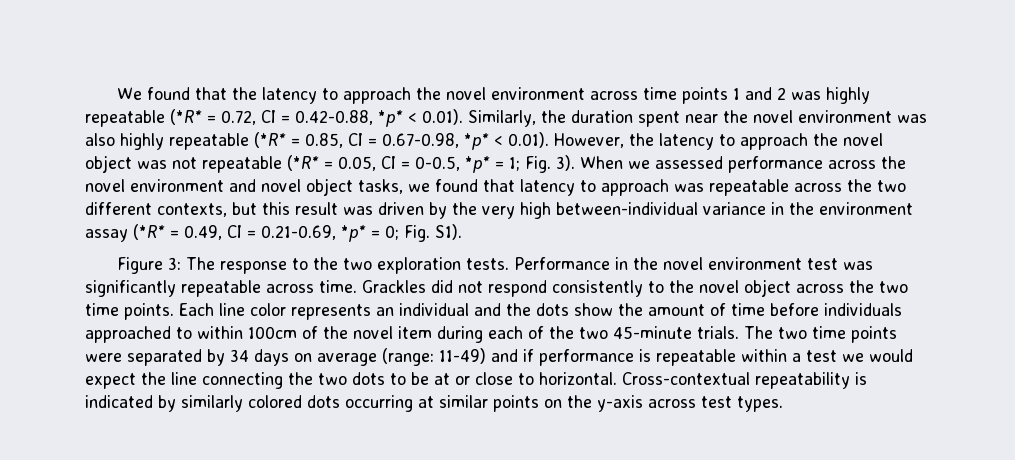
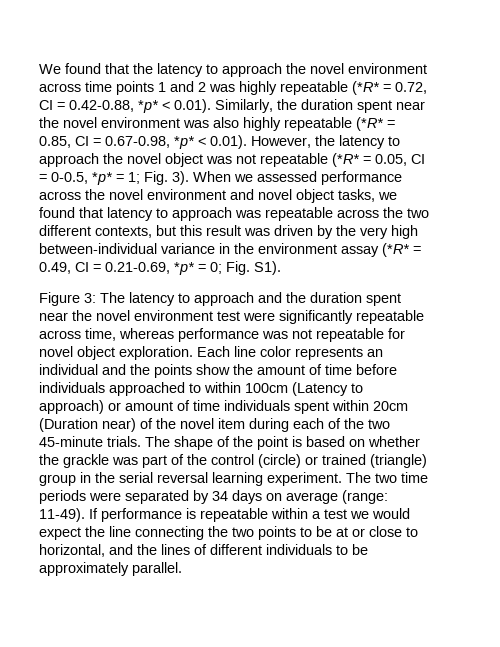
- Figure 3: The response to the two exploration tests. Performance in the novel environment test was significantly repeatable across time. Grackles did not respond consistently to the novel object across the two time points.
+ Figure 3: The latency to approach and the duration spent near the novel environment test were significantly repeatable across time, whereas performance was not repeatable for novel object exploration.
- Each line color represents an individual and the dots show the amount of time before individuals approached to within 100cm of the novel item during each of the two 45-minute trials.
+ Each line color represents an individual and the points show the amount of time before individuals approached to within 100cm (Latency to approach) or amount of time individuals spent within 20cm (Duration near) of the novel item during each of the two 45-minute trials.
- The two time points were separated by 34 days on average (range: 11-49) and if performance is repeatable within a test we would expect the line connecting the two dots to be at or close to horizontal. Cross-contextual repeatability is indicated by similarly colored dots occurring at similar points on the y-axis across test types.
+ The shape of the point is based on whether the grackle was part of the control (circle) or trained (triangle) group in the serial reversal learning experiment. The two time periods were separated by 34 days on average (range: 11-49). If performance is repeatable within a test we would expect the line connecting the two points to be at or close to horizontal, and the lines of different individuals to be approximately parallel.

